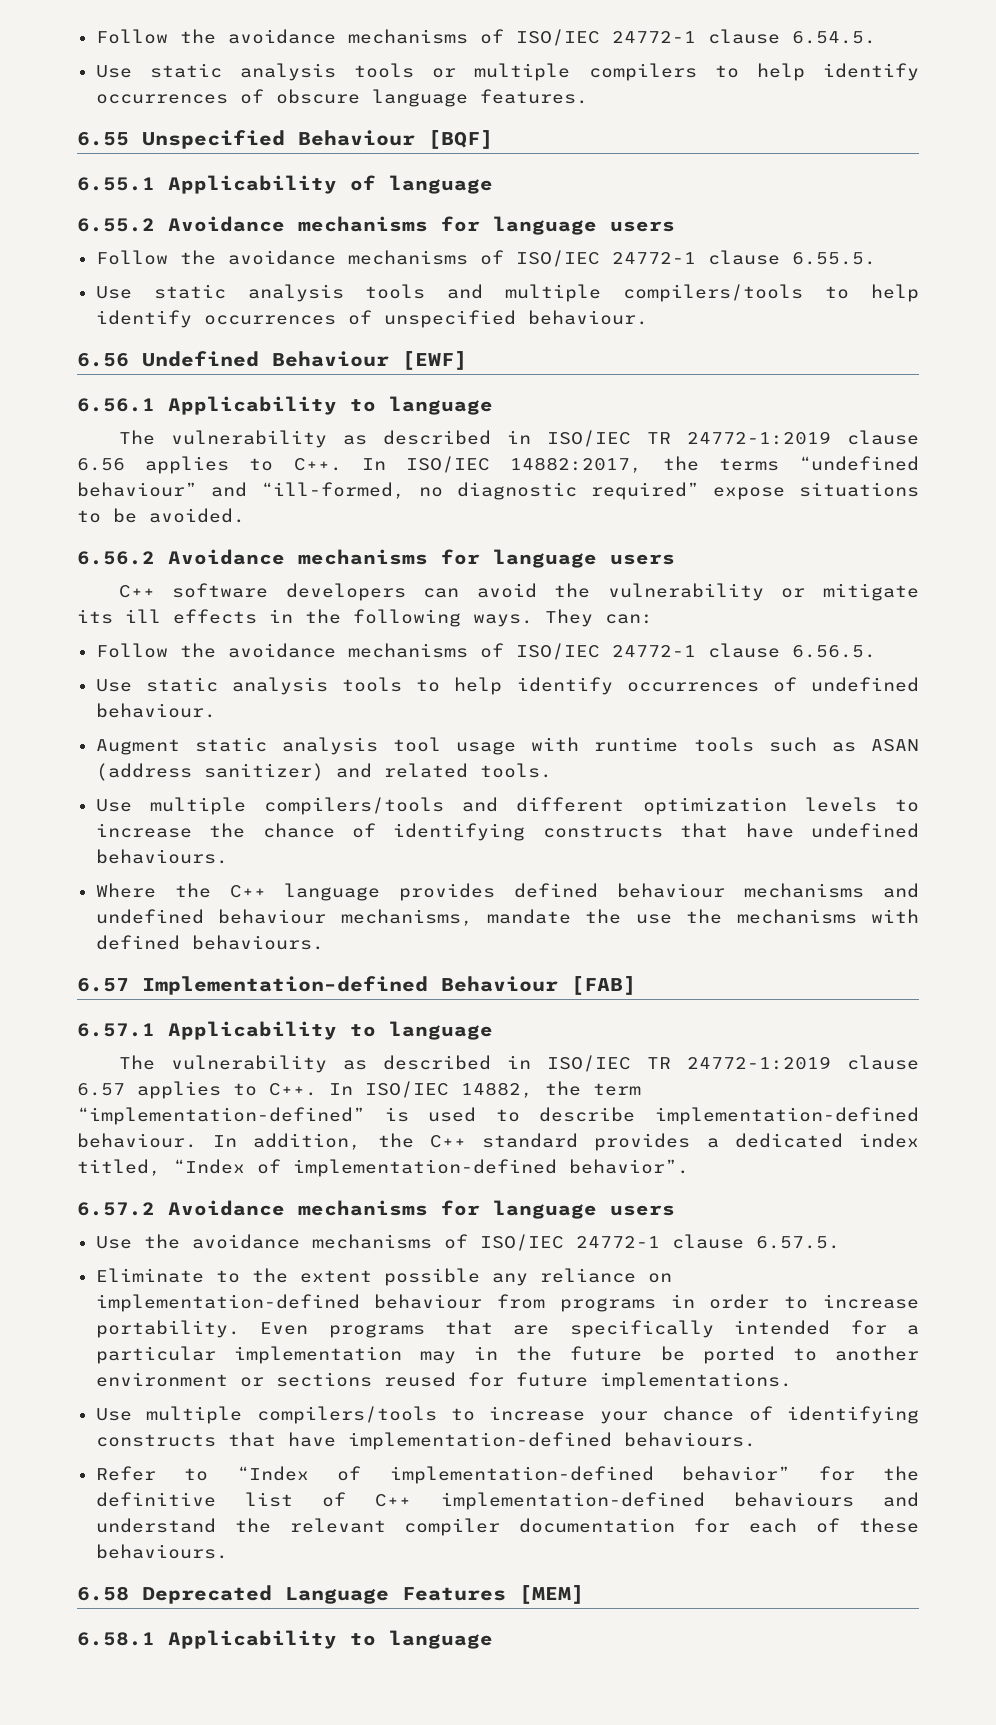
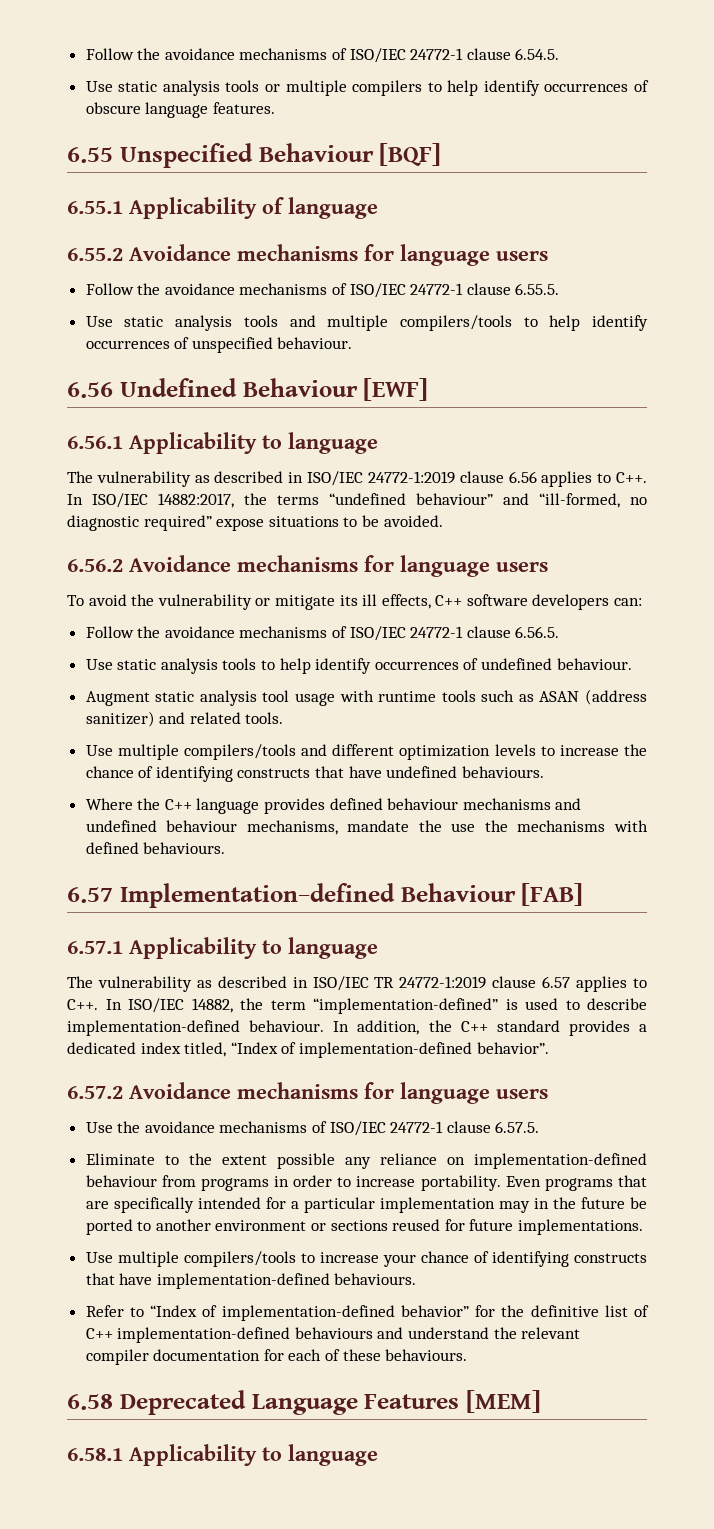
- The vulnerability as described in ISO/IEC TR 24772-1:2019 clause 6.56 applies to C++. In ISO/IEC 14882:2017, the terms “undefined behaviour” and “ill-formed, no diagnostic required” expose situations to be avoided.
+ The vulnerability as described in ISO/IEC 24772-1:2019 clause 6.56 applies to C++. In ISO/IEC 14882:2017, the terms “undefined behaviour” and “ill-formed, no diagnostic required” expose situations to be avoided.
- C++ software developers can avoid the vulnerability or mitigate its ill effects in the following ways. They can:
+ To avoid the vulnerability or mitigate its ill effects, C++ software developers can:

